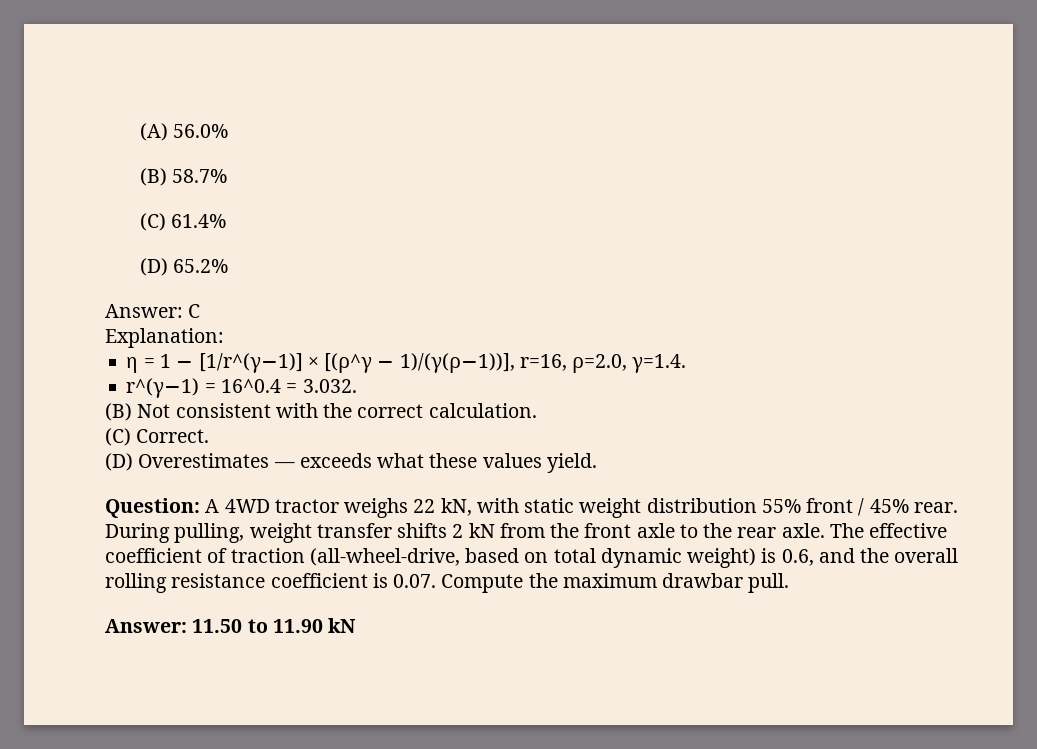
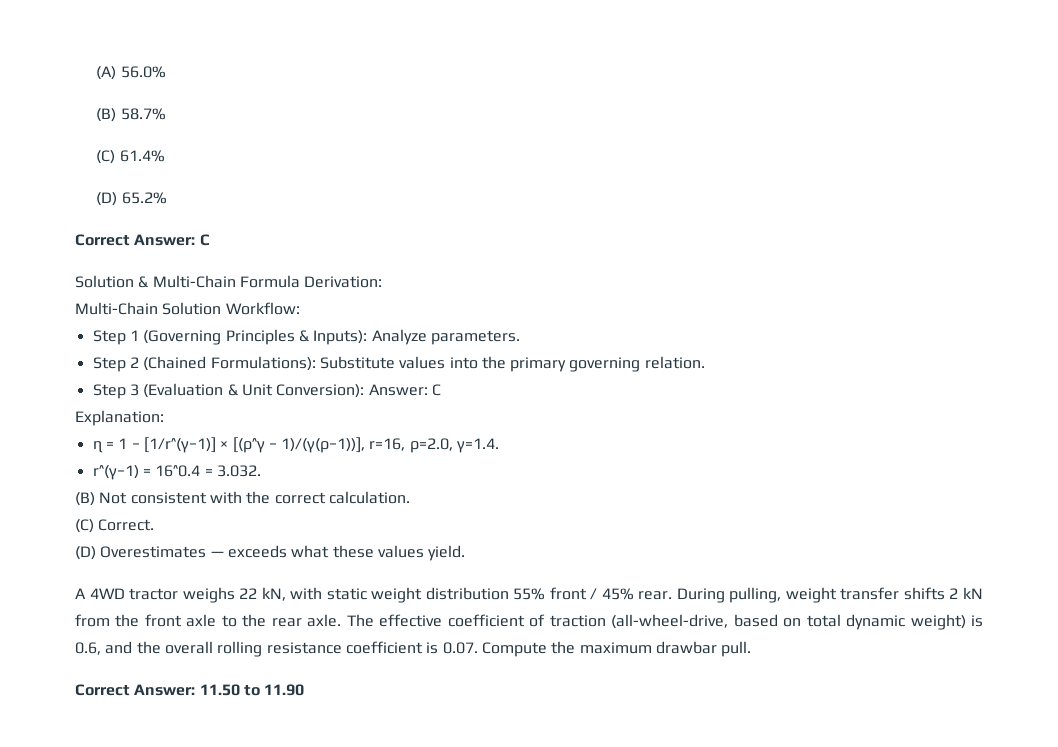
- Answer: C
+ Correct Answer: C
+ Solution & Multi-Chain Formula Derivation:
+ Multi-Chain Solution Workflow:
+ Step 1 (Governing Principles & Inputs): Analyze parameters.
+ Step 2 (Chained Formulations): Substitute values into the primary governing relation.
+ Step 3 (Evaluation & Unit Conversion): Answer: C
- Question: A 4WD tractor weighs 22 kN, with static weight distribution 55% front / 45% rear.
+ A 4WD tractor weighs 22 kN, with static weight distribution 55% front / 45% rear.
- Answer: 11.50 to 11.90 kN
+ Correct Answer: 11.50 to 11.90

